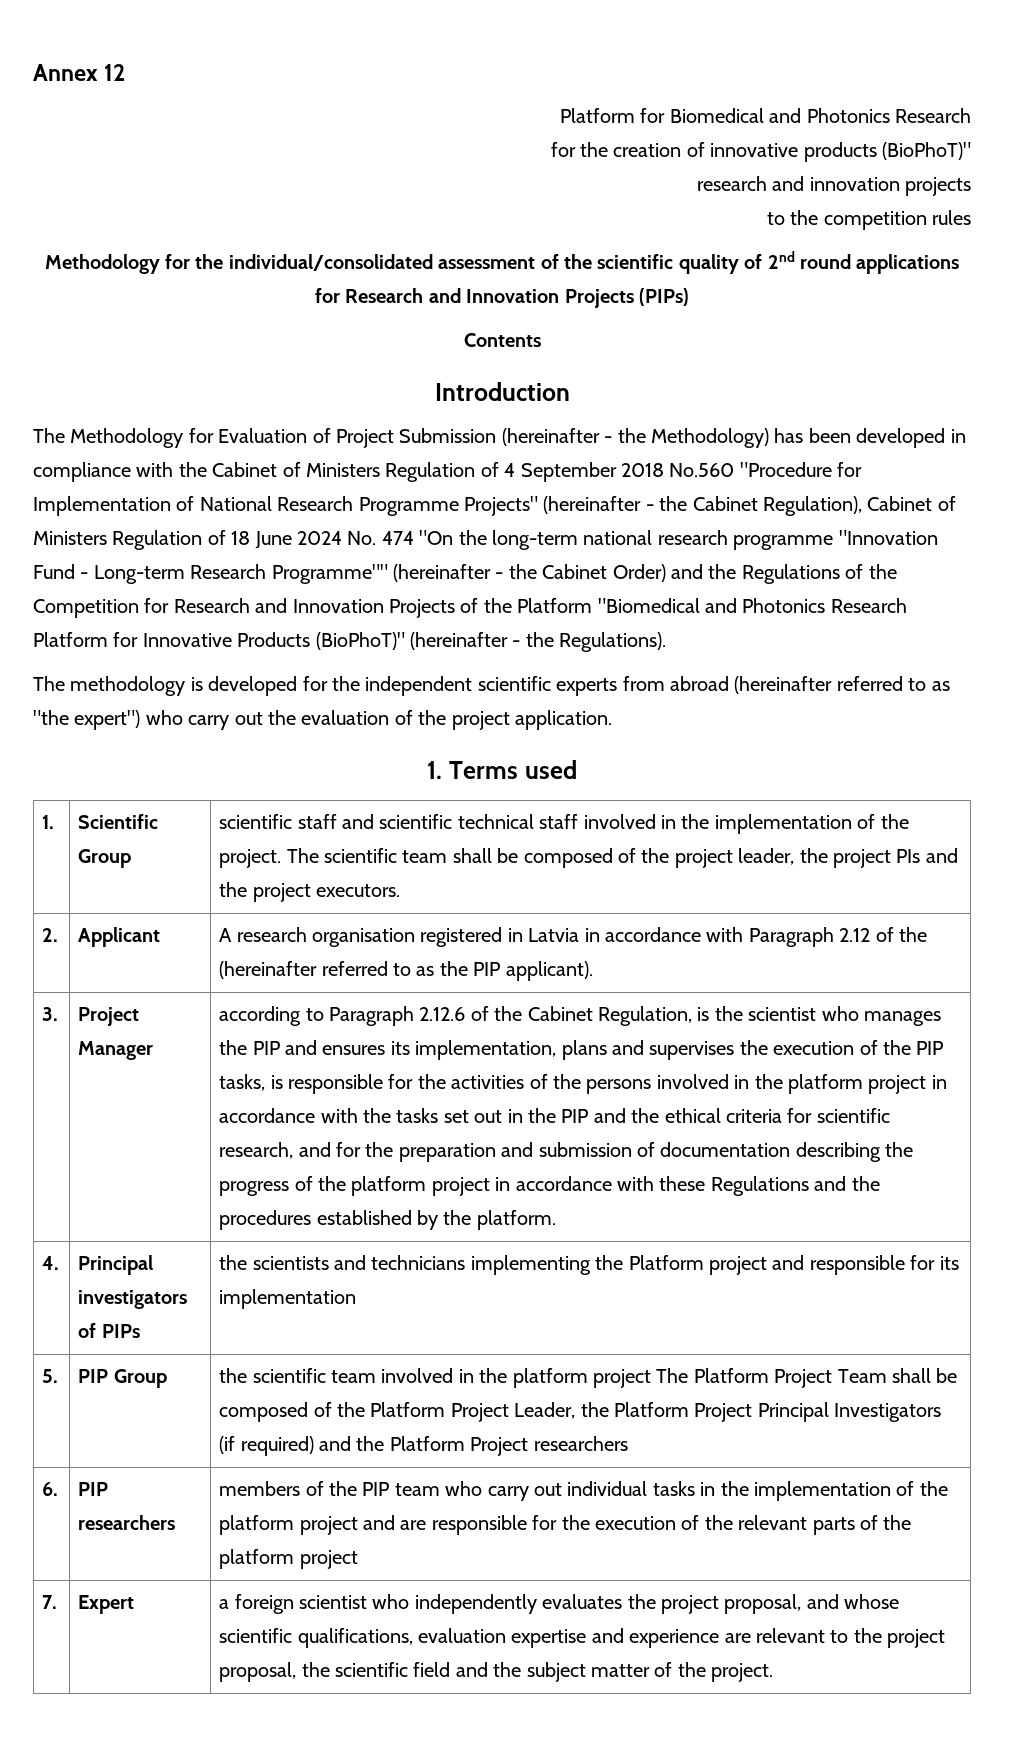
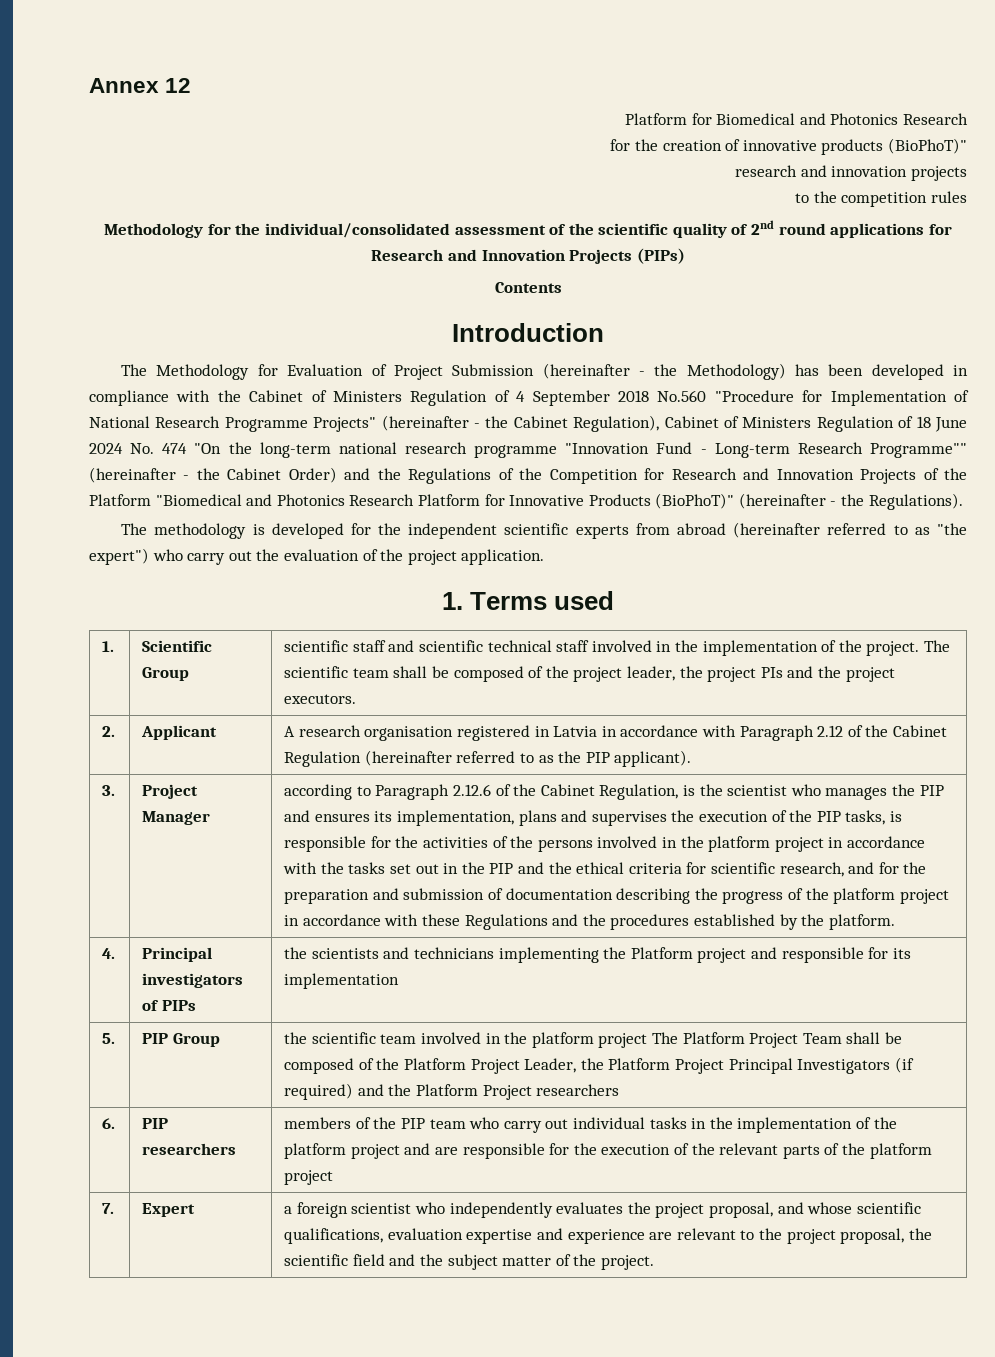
- 2. | Applicant | A research organisation registered in Latvia in accordance with Paragraph 2.12 of the (hereinafter referred to as the PIP applicant).
+ 2. | Applicant | A research organisation registered in Latvia in accordance with Paragraph 2.12 of the Cabinet Regulation (hereinafter referred to as the PIP applicant).

